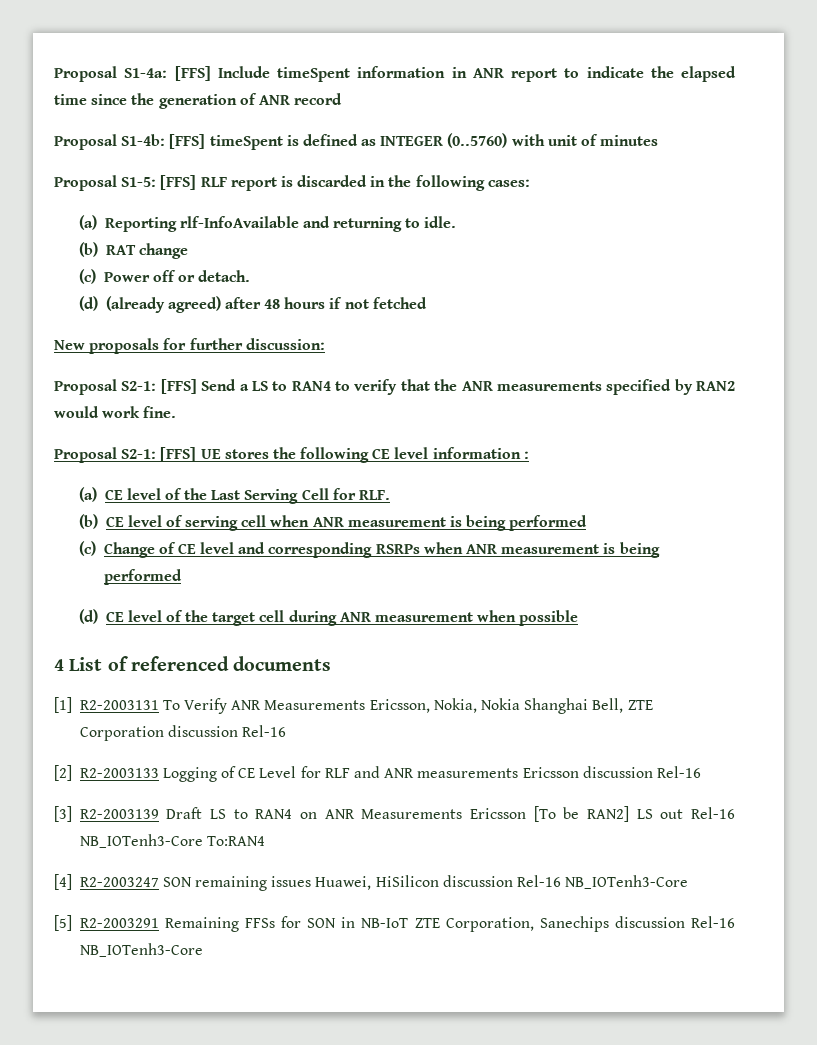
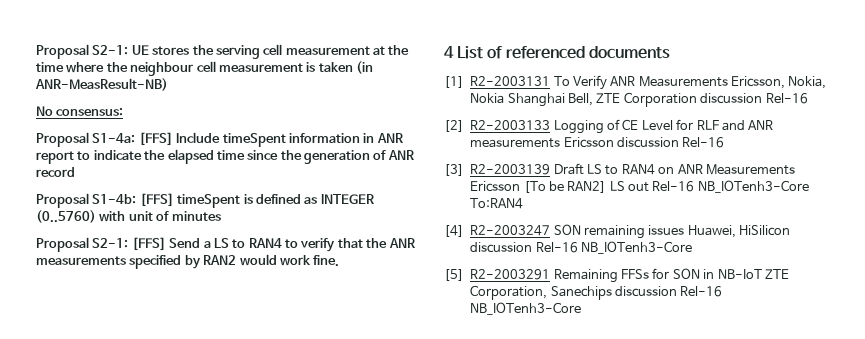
+ Proposal S2-1: UE stores the serving cell measurement at the time where the neighbour cell measurement is taken (in ANR-MeasResult-NB)
+ No consensus:
- Proposal S1-5: [FFS] RLF report is discarded in the following cases:
- (a) Reporting rlf-InfoAvailable and returning to idle.
- (b) RAT change
- (c) Power off or detach.
- (d) (already agreed) after 48 hours if not fetched
- New proposals for further discussion:
- Proposal S2-1: [FFS] UE stores the following CE level information :
- (a) CE level of the Last Serving Cell for RLF.
- (b) CE level of serving cell when ANR measurement is being performed
- (c) Change of CE level and corresponding RSRPs when ANR measurement is being performed
- (d) CE level of the target cell during ANR measurement when possible

